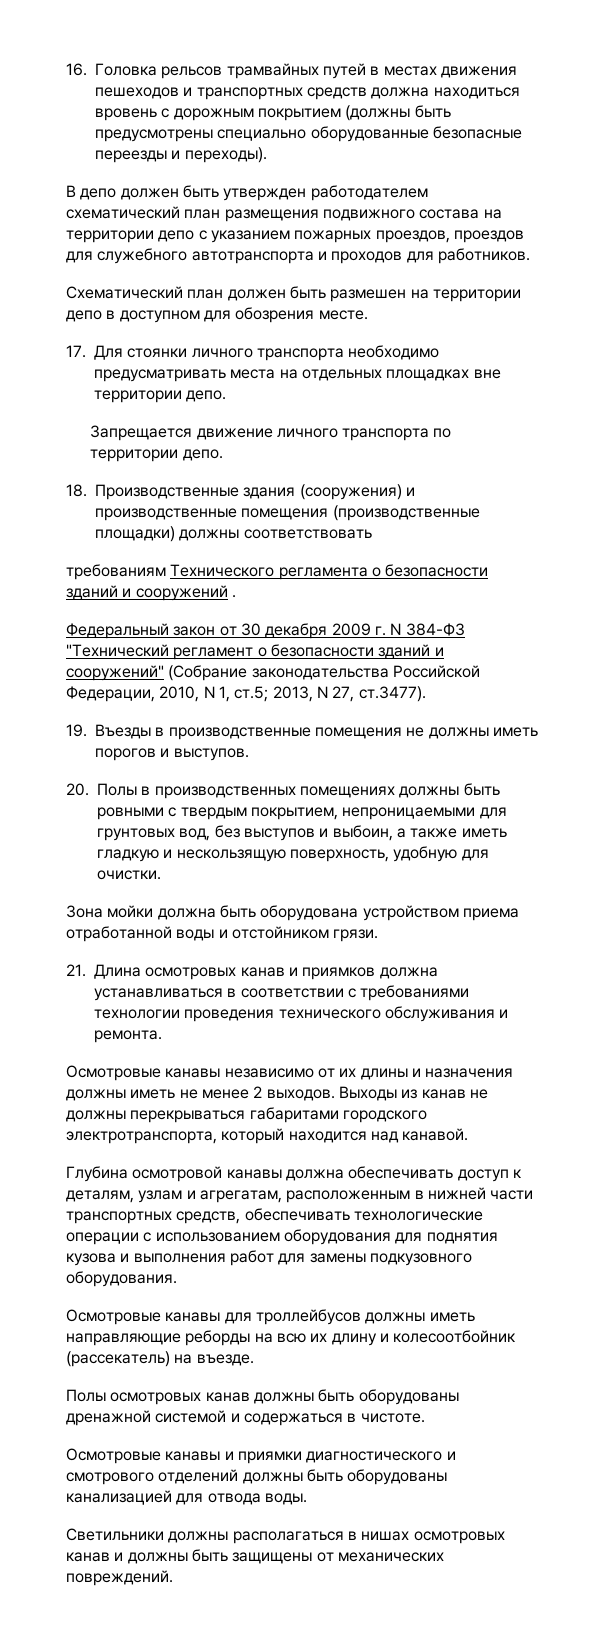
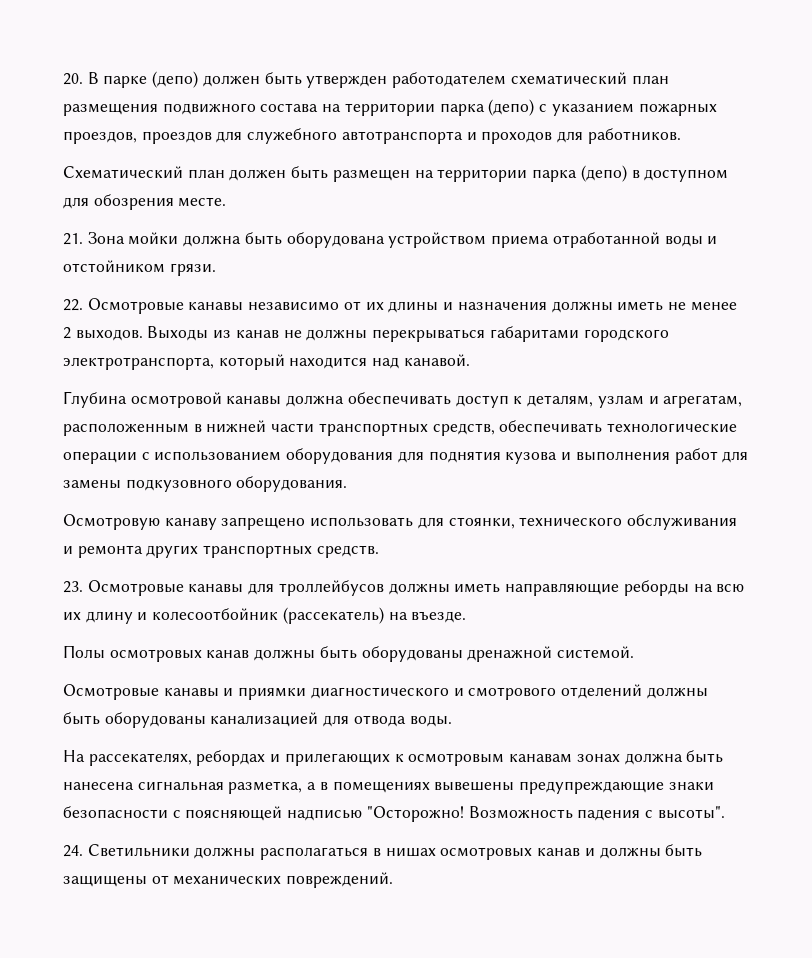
- 16. Головка рельсов трамвайных путей в местах движения пешеходов и транспортных средств должна находиться вровень с дорожным покрытием (должны быть предусмотрены специально оборудованные безопасные переезды и переходы).
- В депо должен быть утвержден работодателем схематический план размещения подвижного состава на территории депо с указанием пожарных проездов, проездов для служебного автотранспорта и проходов для работников.
+ 20. В парке (депо) должен быть утвержден работодателем схематический план размещения подвижного состава на территории парка (депо) с указанием пожарных проездов, проездов для служебного автотранспорта и проходов для работников.
- Схематический план должен быть размешен на территории депо в доступном для обозрения месте.
+ Схематический план должен быть размещен на территории парка (депо) в доступном для обозрения месте.
- 17. Для стоянки личного транспорта необходимо предусматривать места на отдельных площадках вне территории депо.
- Запрещается движение личного транспорта по территории депо.
- 18. Производственные здания (сооружения) и производственные помещения (производственные площадки) должны соответствовать
- требованиям Технического регламента о безопасности зданий и сооружений .
- Федеральный закон от 30 декабря 2009 г. N 384-ФЗ "Технический регламент о безопасности зданий и сооружений" (Собрание законодательства Российской Федерации, 2010, N 1, ст.5; 2013, N 27, ст.3477).
- 19. Въезды в производственные помещения не должны иметь порогов и выступов.
- 20. Полы в производственных помещениях должны быть ровными с твердым покрытием, непроницаемыми для грунтовых вод, без выступов и выбоин, а также иметь гладкую и нескользящую поверхность, удобную для очистки.
- Зона мойки должна быть оборудована устройством приема отработанной воды и отстойником грязи.
+ 21. Зона мойки должна быть оборудована устройством приема отработанной воды и отстойником грязи.
- 21. Длина осмотровых канав и приямков должна устанавливаться в соответствии с требованиями технологии проведения технического обслуживания и ремонта.
- Осмотровые канавы независимо от их длины и назначения должны иметь не менее 2 выходов.
+ 22. Осмотровые канавы независимо от их длины и назначения должны иметь не менее 2 выходов.
- Осмотровые канавы для троллейбусов должны иметь направляющие реборды на всю их длину и колесоотбойник (рассекатель) на въезде.
+ Осмотровую канаву запрещено использовать для стоянки, технического обслуживания и ремонта других транспортных средств.
+ 23. Осмотровые канавы для троллейбусов должны иметь направляющие реборды на всю их длину и колесоотбойник (рассекатель) на въезде.
- Полы осмотровых канав должны быть оборудованы дренажной системой и содержаться в чистоте.
+ Полы осмотровых канав должны быть оборудованы дренажной системой.
- Светильники должны располагаться в нишах осмотровых канав и должны быть защищены от механических повреждений.
+ На рассекателях, ребордах и прилегающих к осмотровым канавам зонах должна быть нанесена сигнальная разметка, а в помещениях вывешены предупреждающие знаки безопасности с поясняющей надписью "Осторожно! Возможность падения с высоты".
+ 24. Светильники должны располагаться в нишах осмотровых канав и должны быть защищены от механических повреждений.

